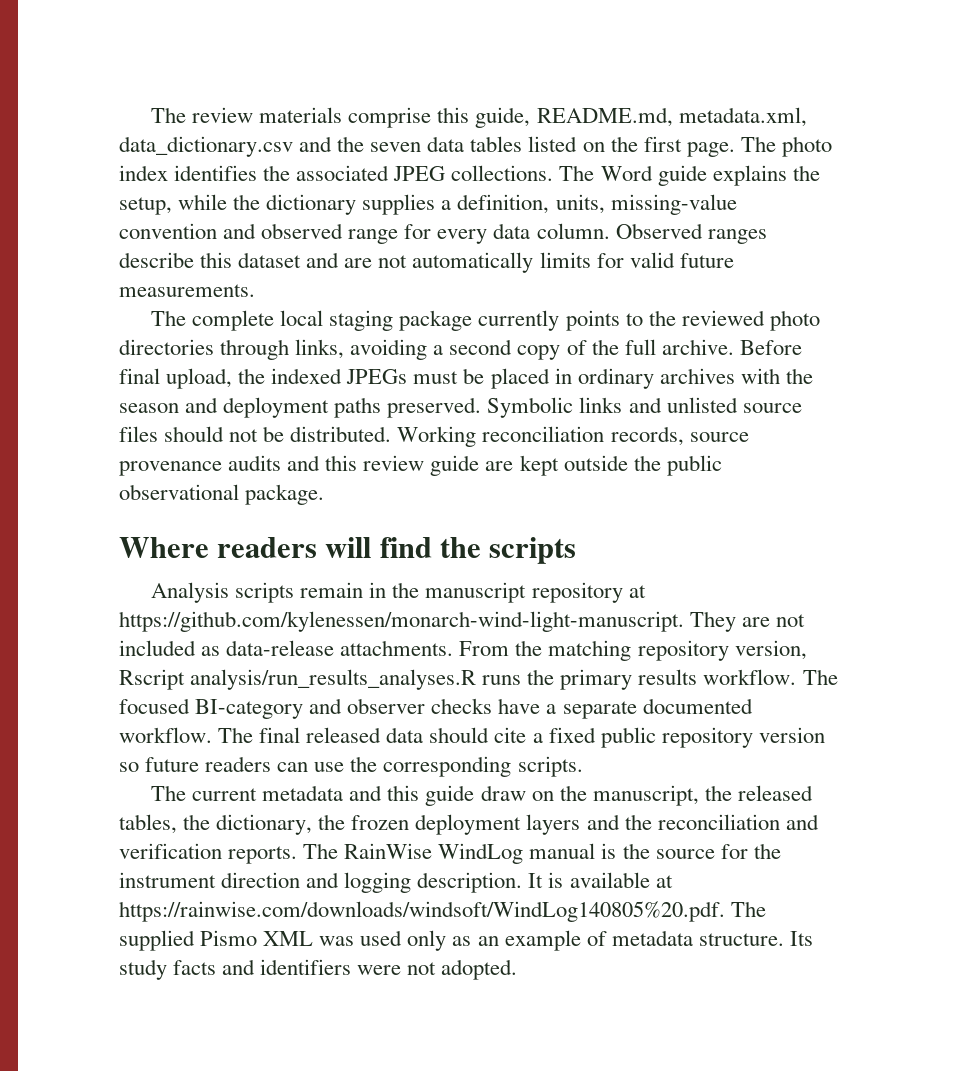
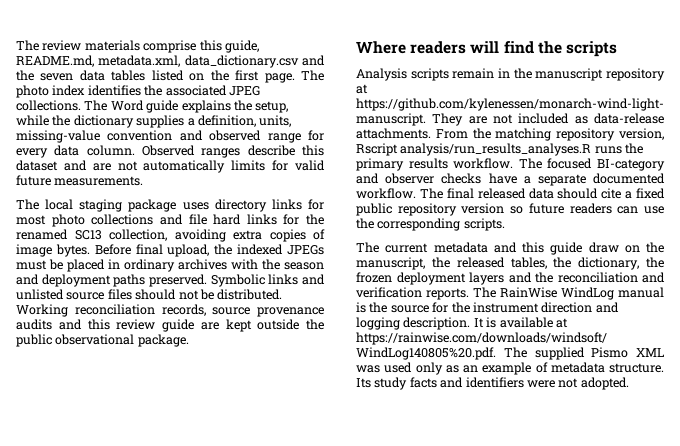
- The complete local staging package currently points to the reviewed photo directories through links, avoiding a second copy of the full archive.
+ The local staging package uses directory links for most photo collections and file hard links for the renamed SC13 collection, avoiding extra copies of image bytes.

